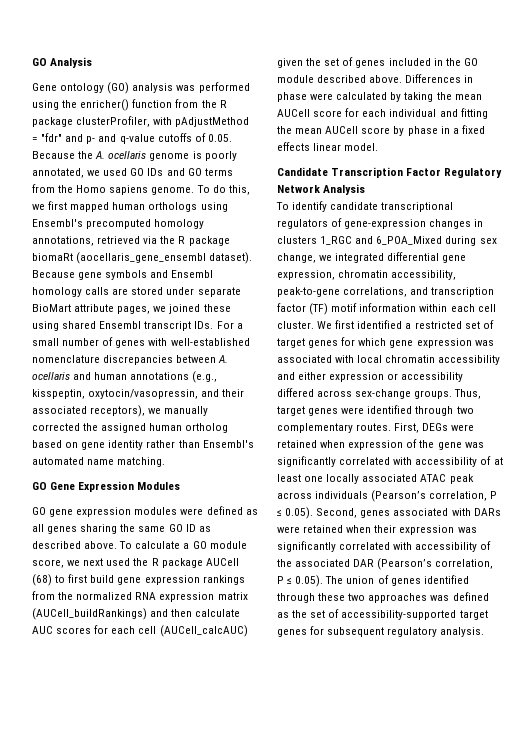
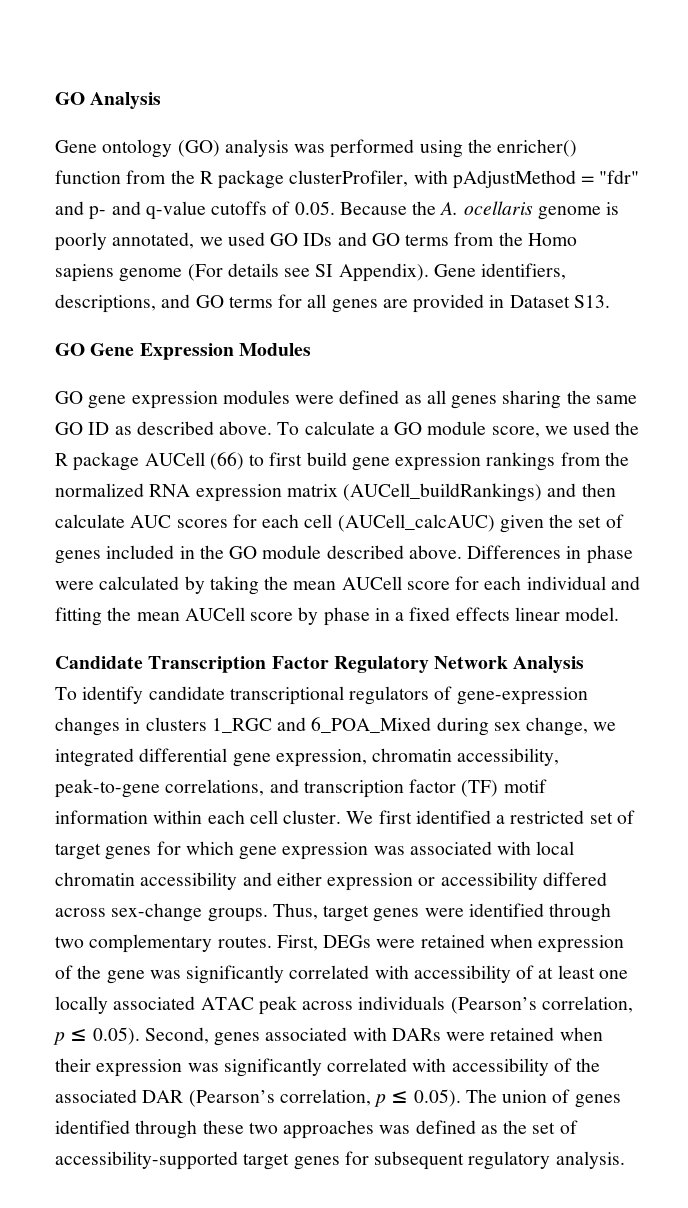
- Gene ontology (GO) analysis was performed using the enricher() function from the R package clusterProfiler, with pAdjustMethod = "fdr" and p- and q-value cutoffs of 0.05. Because the A. ocellaris genome is poorly annotated, we used GO IDs and GO terms from the Homo sapiens genome. To do this, we first mapped human orthologs using Ensembl's precomputed homology annotations, retrieved via the R package biomaRt (aocellaris_gene_ensembl dataset). Because gene symbols and Ensembl homology calls are stored under separate BioMart attribute pages, we joined these using shared Ensembl transcript IDs. For a small number of genes with well-established nomenclature discrepancies between A. ocellaris and human annotations (e.g., kisspeptin, oxytocin/vasopressin, and their associated receptors), we manually corrected the assigned human ortholog based on gene identity rather than Ensembl's automated name matching.
+ Gene ontology (GO) analysis was performed using the enricher() function from the R package clusterProfiler, with pAdjustMethod = "fdr" and p- and q-value cutoffs of 0.05. Because the A. ocellaris genome is poorly annotated, we used GO IDs and GO terms from the Homo sapiens genome (For details see SI Appendix). Gene identifiers, descriptions, and GO terms for all genes are provided in Dataset S13.
- To calculate a GO module score, we next used the R package AUCell (68) to first build gene expression rankings from the normalized RNA expression matrix (AUCell_buildRankings) and then calculate AUC scores for each cell (AUCell_calcAUC) given the set of genes included in the GO module described above.
+ To calculate a GO module score, we used the R package AUCell (66) to first build gene expression rankings from the normalized RNA expression matrix (AUCell_buildRankings) and then calculate AUC scores for each cell (AUCell_calcAUC) given the set of genes included in the GO module described above.
- First, DEGs were retained when expression of the gene was significantly correlated with accessibility of at least one locally associated ATAC peak across individuals (Pearson’s correlation, P ≤ 0.05). Second, genes associated with DARs were retained when their expression was significantly correlated with accessibility of the associated DAR (Pearson’s correlation, P ≤ 0.05). The union of genes identified through these two approaches was defined as the set of accessibility-supported target genes for subsequent regulatory analysis.
+ First, DEGs were retained when expression of the gene was significantly correlated with accessibility of at least one locally associated ATAC peak across individuals (Pearson’s correlation, p ≤ 0.05). Second, genes associated with DARs were retained when their expression was significantly correlated with accessibility of the associated DAR (Pearson’s correlation, p ≤ 0.05). The union of genes identified through these two approaches was defined as the set of accessibility-supported target genes for subsequent regulatory analysis.

